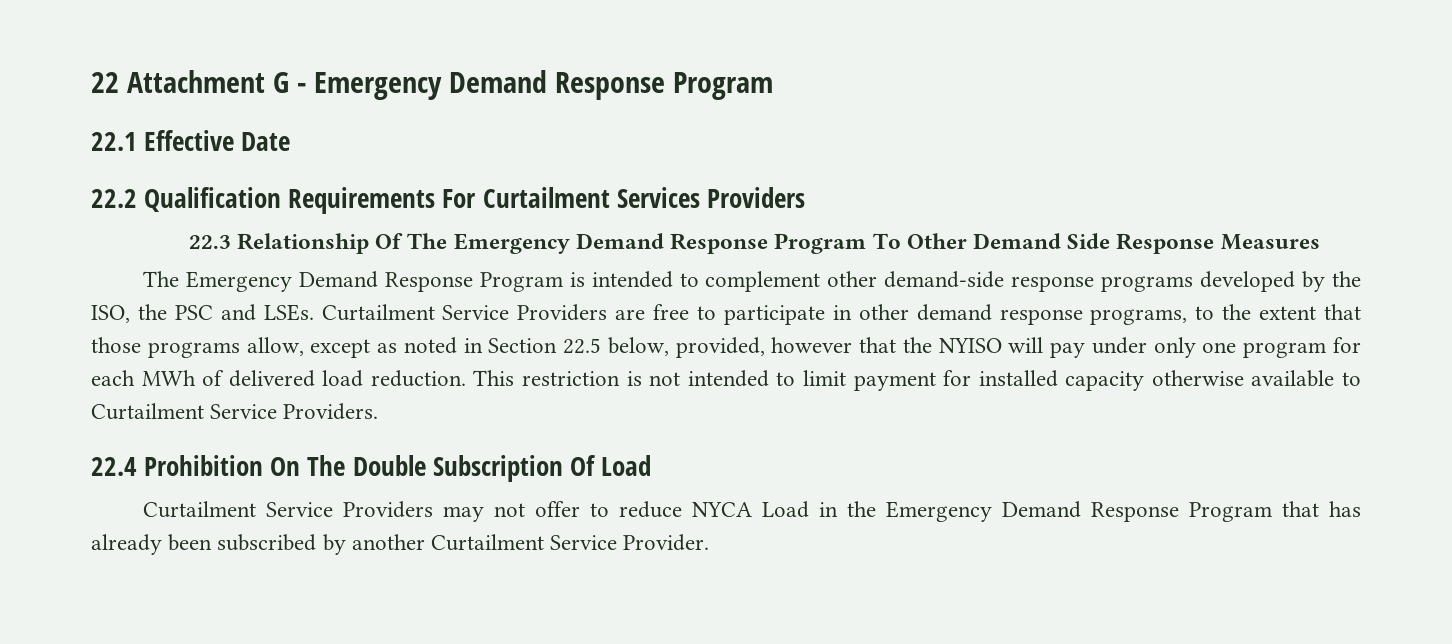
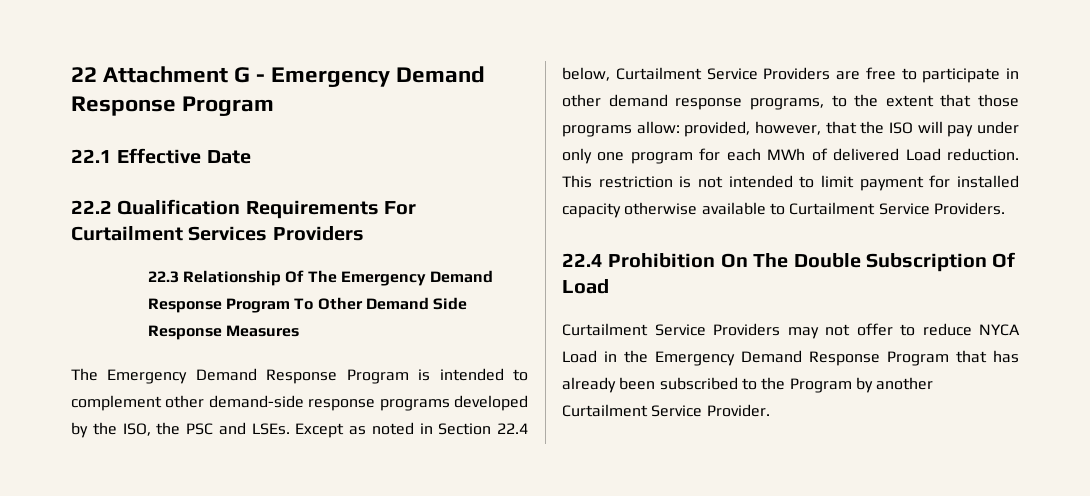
- Curtailment Service Providers are free to participate in other demand response programs, to the extent that those programs allow, except as noted in Section 22.5 below, provided, however that the NYISO will pay under only one program for each MWh of delivered load reduction.
+ Except as noted in Section 22.4 below, Curtailment Service Providers are free to participate in other demand response programs, to the extent that those programs allow: provided, however, that the ISO will pay under only one program for each MWh of delivered Load reduction.
- Curtailment Service Providers may not offer to reduce NYCA Load in the Emergency Demand Response Program that has already been subscribed by another Curtailment Service Provider.
+ Curtailment Service Providers may not offer to reduce NYCA Load in the Emergency Demand Response Program that has already been subscribed to the Program by another Curtailment Service Provider.

